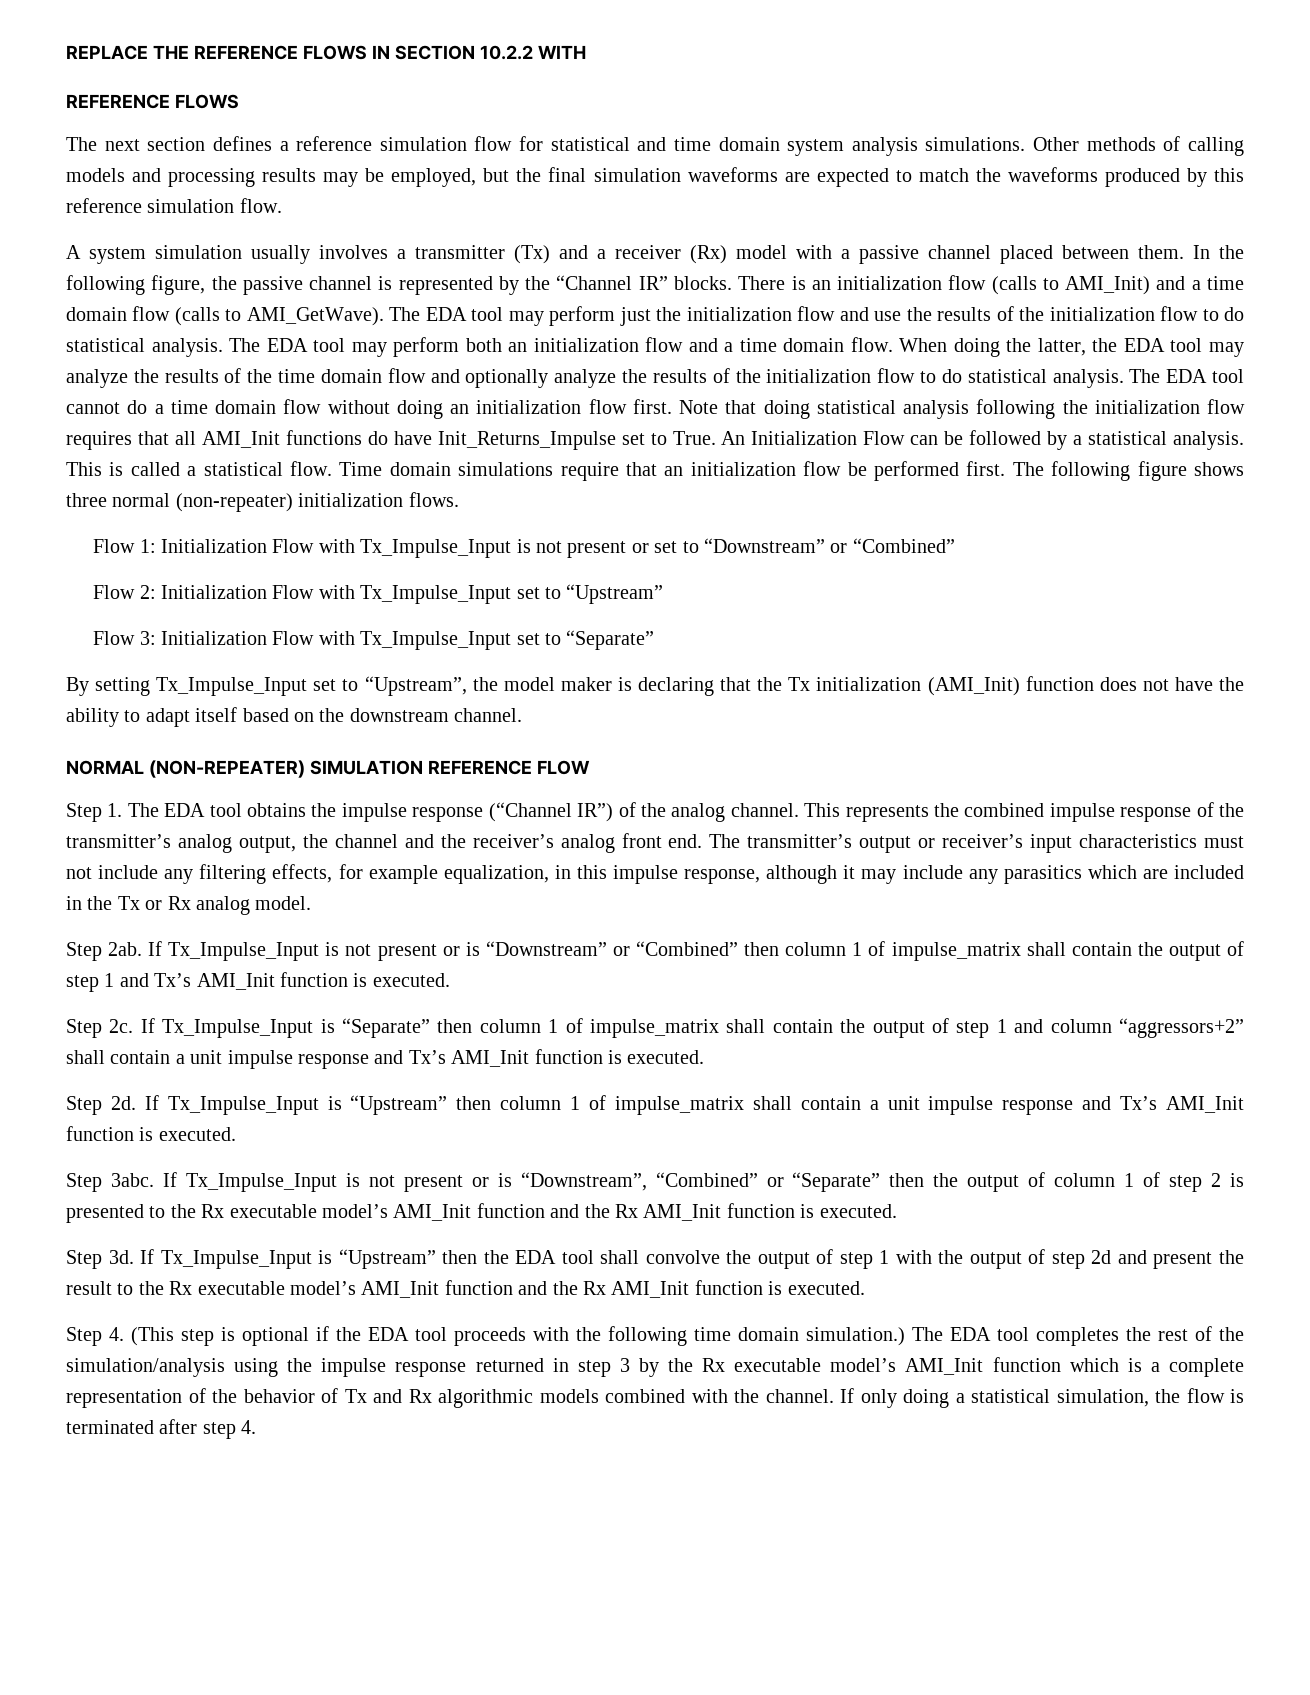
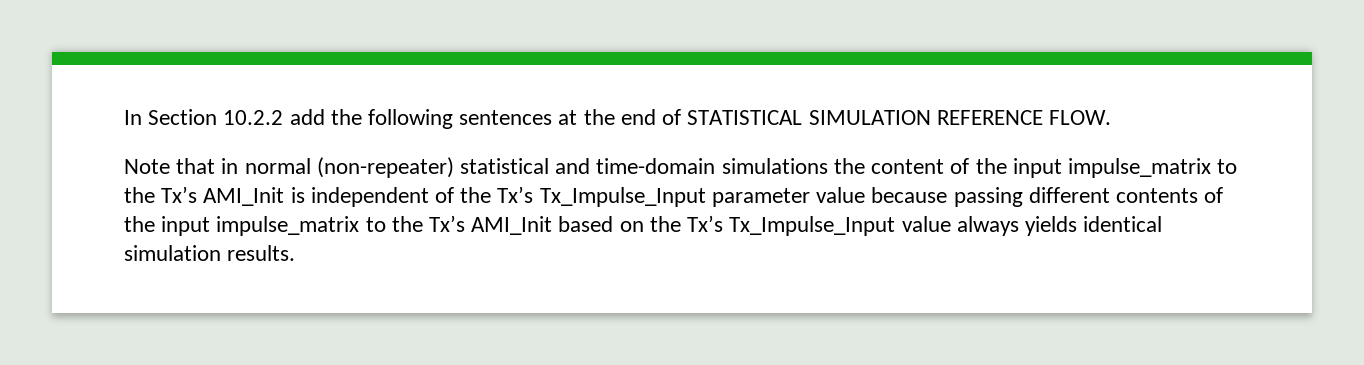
- REPLACE THE REFERENCE FLOWS IN SECTION 10.2.2 WITH
- REFERENCE FLOWS
- The next section defines a reference simulation flow for statistical and time domain system analysis simulations. Other methods of calling models and processing results may be employed, but the final simulation waveforms are expected to match the waveforms produced by this reference simulation flow.
- A system simulation usually involves a transmitter (Tx) and a receiver (Rx) model with a passive channel placed between them. In the following figure, the passive channel is represented by the “Channel IR” blocks. There is an initialization flow (calls to AMI_Init) and a time domain flow (calls to AMI_GetWave). The EDA tool may perform just the initialization flow and use the results of the initialization flow to do statistical analysis. The EDA tool may perform both an initialization flow and a time domain flow. When doing the latter, the EDA tool may analyze the results of the time domain flow and optionally analyze the results of the initialization flow to do statistical analysis. The EDA tool cannot do a time domain flow without doing an initialization flow first. Note that doing statistical analysis following the initialization flow requires that all AMI_Init functions do have Init_Returns_Impulse set to True. An Initialization Flow can be followed by a statistical analysis. This is called a statistical flow. Time domain simulations require that an initialization flow be performed first. The following figure shows three normal (non-repeater) initialization flows.
- Flow 1: Initialization Flow with Tx_Impulse_Input is not present or set to “Downstream” or “Combined”
- Flow 2: Initialization Flow with Tx_Impulse_Input set to “Upstream”
- Flow 3: Initialization Flow with Tx_Impulse_Input set to “Separate”
- By setting Tx_Impulse_Input set to “Upstream”, the model maker is declaring that the Tx initialization (AMI_Init) function does not have the ability to adapt itself based on the downstream channel.
- NORMAL (NON-REPEATER) SIMULATION REFERENCE FLOW
- Step 1. The EDA tool obtains the impulse response (“Channel IR”) of the analog channel. This represents the combined impulse response of the transmitter’s analog output, the channel and the receiver’s analog front end. The transmitter’s output or receiver’s input characteristics must not include any filtering effects, for example equalization, in this impulse response, although it may include any parasitics which are included in the Tx or Rx analog model.
- Step 2ab. If Tx_Impulse_Input is not present or is “Downstream” or “Combined” then column 1 of impulse_matrix shall contain the output of step 1 and Tx’s AMI_Init function is executed.
- Step 2c. If Tx_Impulse_Input is “Separate” then column 1 of impulse_matrix shall contain the output of step 1 and column “aggressors+2” shall contain a unit impulse response and Tx’s AMI_Init function is executed.
- Step 2d. If Tx_Impulse_Input is “Upstream” then column 1 of impulse_matrix shall contain a unit impulse response and Tx’s AMI_Init function is executed.
- Step 3abc. If Tx_Impulse_Input is not present or is “Downstream”, “Combined” or “Separate” then the output of column 1 of step 2 is presented to the Rx executable model’s AMI_Init function and the Rx AMI_Init function is executed.
- Step 3d. If Tx_Impulse_Input is “Upstream” then the EDA tool shall convolve the output of step 1 with the output of step 2d and present the result to the Rx executable model’s AMI_Init function and the Rx AMI_Init function is executed.
- Step 4. (This step is optional if the EDA tool proceeds with the following time domain simulation.) The EDA tool completes the rest of the simulation/analysis using the impulse response returned in step 3 by the Rx executable model’s AMI_Init function which is a complete representation of the behavior of Tx and Rx algorithmic models combined with the channel. If only doing a statistical simulation, the flow is terminated after step 4.
+ In Section 10.2.2 add the following sentences at the end of STATISTICAL SIMULATION REFERENCE FLOW.
+ Note that in normal (non-repeater) statistical and time-domain simulations the content of the input impulse_matrix to the Tx’s AMI_Init is independent of the Tx’s Tx_Impulse_Input parameter value because passing different contents of the input impulse_matrix to the Tx’s AMI_Init based on the Tx’s Tx_Impulse_Input value always yields identical simulation results.

